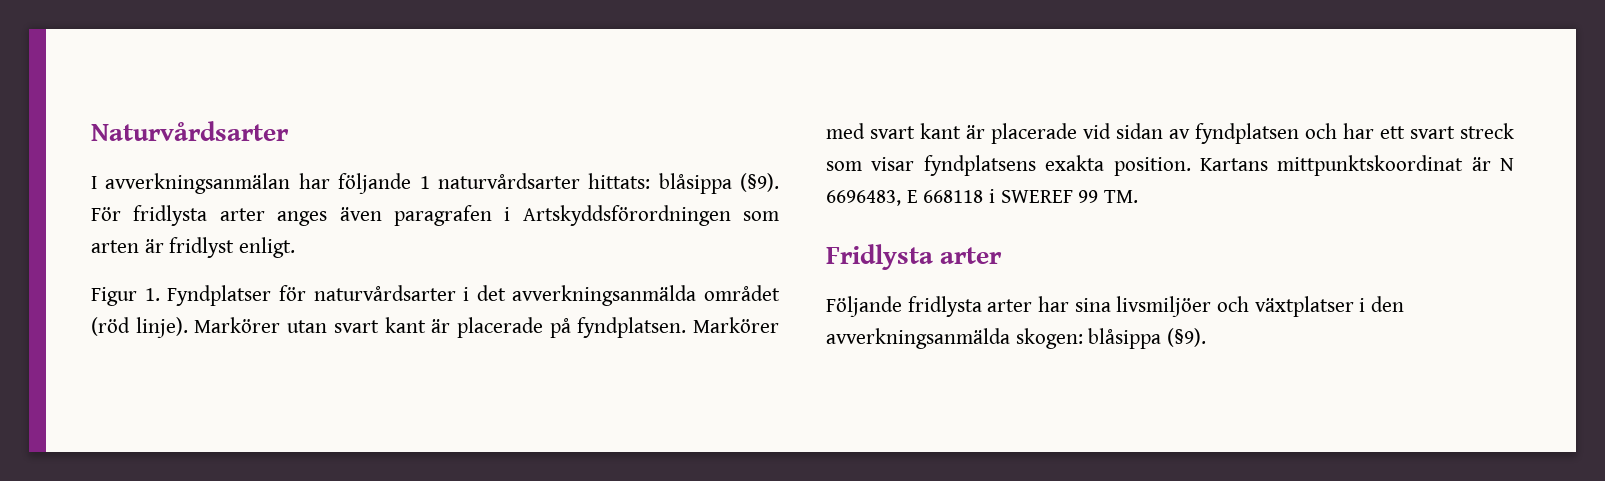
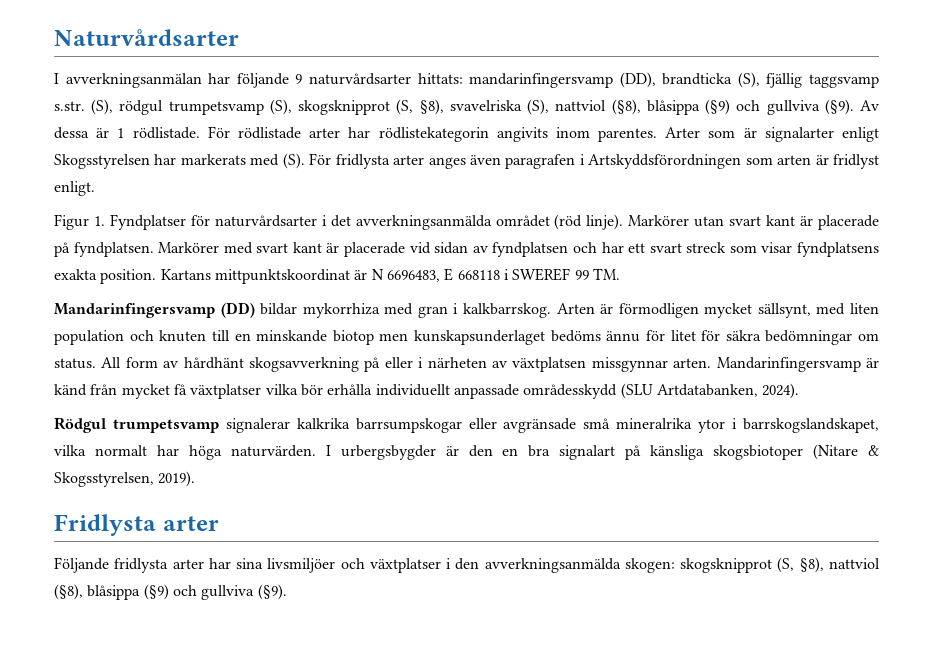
- I avverkningsanmälan har följande 1 naturvårdsarter hittats: blåsippa (§9). För fridlysta arter anges även paragrafen i Artskyddsförordningen som arten är fridlyst enligt.
+ I avverkningsanmälan har följande 9 naturvårdsarter hittats: mandarinfingersvamp (DD), brandticka (S), fjällig taggsvamp s.str. (S), rödgul trumpetsvamp (S), skogsknipprot (S, §8), svavelriska (S), nattviol (§8), blåsippa (§9) och gullviva (§9). Av dessa är 1 rödlistade. För rödlistade arter har rödlistekategorin angivits inom parentes. Arter som är signalarter enligt Skogsstyrelsen har markerats med (S). För fridlysta arter anges även paragrafen i Artskyddsförordningen som arten är fridlyst enligt.
+ Mandarinfingersvamp (DD) bildar mykorrhiza med gran i kalkbarrskog. Arten är förmodligen mycket sällsynt, med liten population och knuten till en minskande biotop men kunskapsunderlaget bedöms ännu för litet för säkra bedömningar om status. All form av hårdhänt skogsavverkning på eller i närheten av växtplatsen missgynnar arten. Mandarinfingersvamp är känd från mycket få växtplatser vilka bör erhålla individuellt anpassade områdesskydd (SLU Artdatabanken, 2024).
+ Rödgul trumpetsvamp signalerar kalkrika barrsumpskogar eller avgränsade små mineralrika ytor i barrskogslandskapet, vilka normalt har höga naturvärden. I urbergsbygder är den en bra signalart på känsliga skogsbiotoper (Nitare & Skogsstyrelsen, 2019).
- Följande fridlysta arter har sina livsmiljöer och växtplatser i den avverkningsanmälda skogen: blåsippa (§9).
+ Följande fridlysta arter har sina livsmiljöer och växtplatser i den avverkningsanmälda skogen: skogsknipprot (S, §8), nattviol (§8), blåsippa (§9) och gullviva (§9).

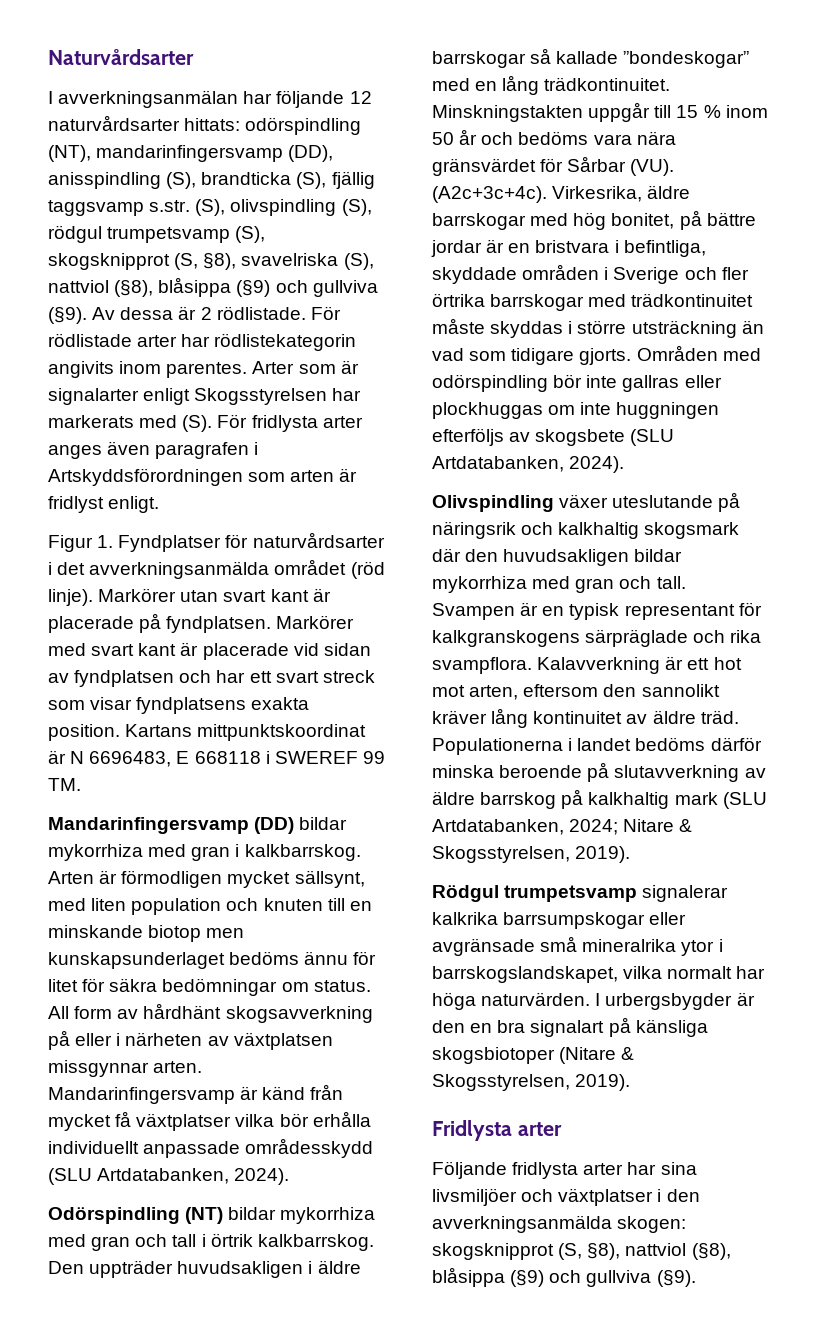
- I avverkningsanmälan har följande 9 naturvårdsarter hittats: mandarinfingersvamp (DD), brandticka (S), fjällig taggsvamp s.str. (S), rödgul trumpetsvamp (S), skogsknipprot (S, §8), svavelriska (S), nattviol (§8), blåsippa (§9) och gullviva (§9).
+ I avverkningsanmälan har följande 12 naturvårdsarter hittats: odörspindling (NT), mandarinfingersvamp (DD), anisspindling (S), brandticka (S), fjällig taggsvamp s.str. (S), olivspindling (S), rödgul trumpetsvamp (S), skogsknipprot (S, §8), svavelriska (S), nattviol (§8), blåsippa (§9) och gullviva (§9).
- Av dessa är 1 rödlistade.
+ Av dessa är 2 rödlistade.
+ Odörspindling (NT) bildar mykorrhiza med gran och tall i örtrik kalkbarrskog. Den uppträder huvudsakligen i äldre barrskogar så kallade ”bondeskogar” med en lång trädkontinuitet. Minskningstakten uppgår till 15 % inom 50 år och bedöms vara nära gränsvärdet för Sårbar (VU). (A2c+3c+4c). Virkesrika, äldre barrskogar med hög bonitet, på bättre jordar är en bristvara i befintliga, skyddade områden i Sverige och fler örtrika barrskogar med trädkontinuitet måste skyddas i större utsträckning än vad som tidigare gjorts. Områden med odörspindling bör inte gallras eller plockhuggas om inte huggningen efterföljs av skogsbete (SLU Artdatabanken, 2024).
+ Olivspindling växer uteslutande på näringsrik och kalkhaltig skogsmark där den huvudsakligen bildar mykorrhiza med gran och tall. Svampen är en typisk representant för kalkgranskogens särpräglade och rika svampflora. Kalavverkning är ett hot mot arten, eftersom den sannolikt kräver lång kontinuitet av äldre träd. Populationerna i landet bedöms därför minska beroende på slutavverkning av äldre barrskog på kalkhaltig mark (SLU Artdatabanken, 2024; Nitare & Skogsstyrelsen, 2019).

